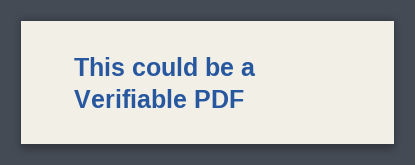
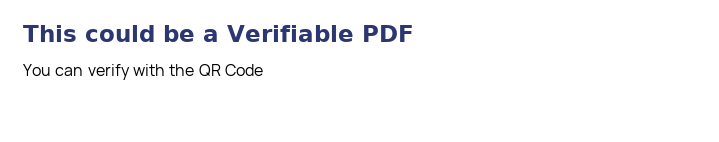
+ You can verify with the QR Code

